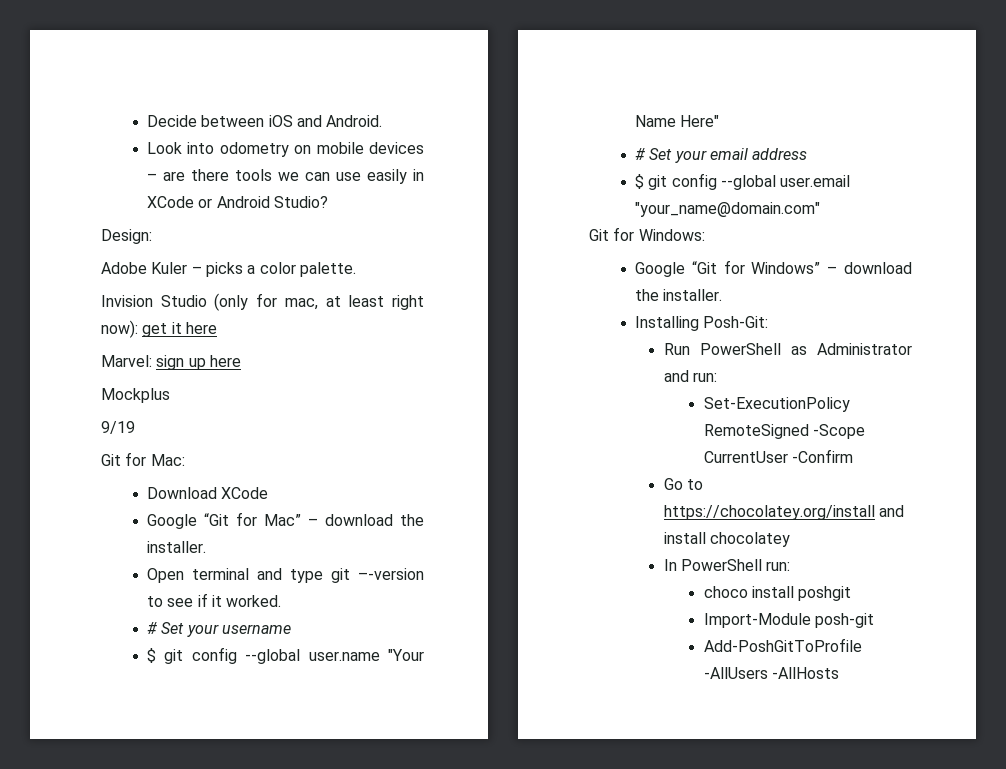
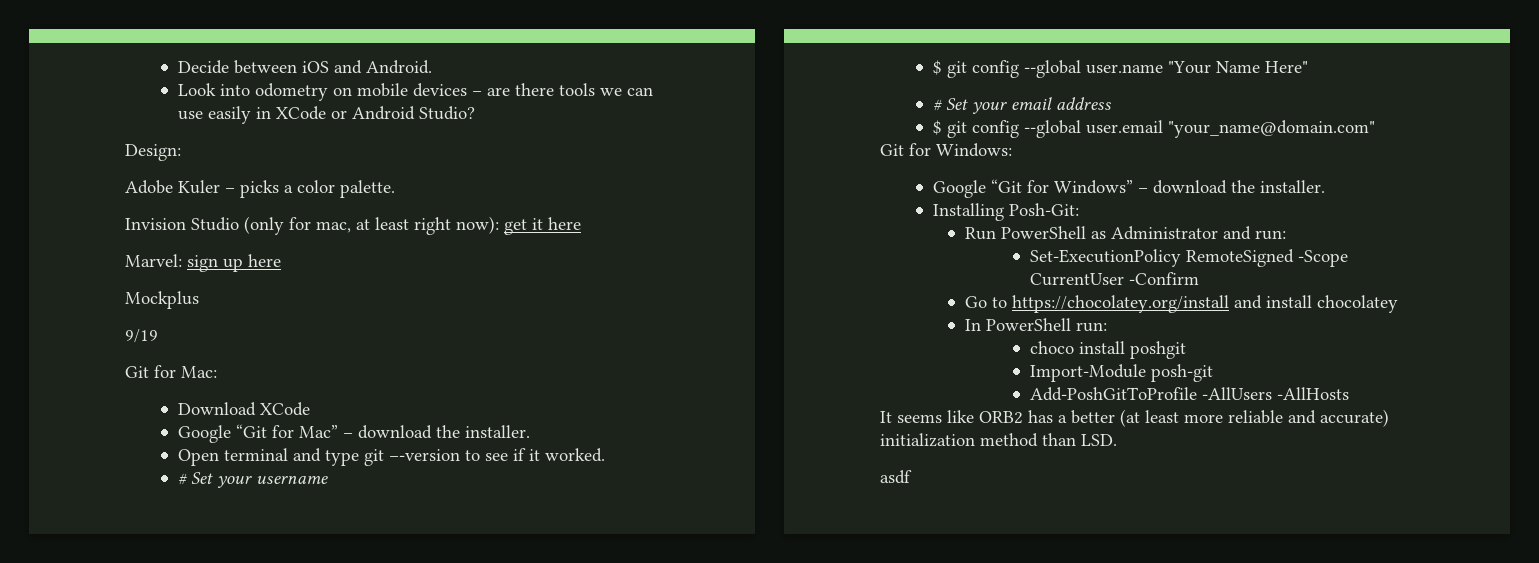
+ It seems like ORB2 has a better (at least more reliable and accurate) initialization method than LSD.
+ asdf

